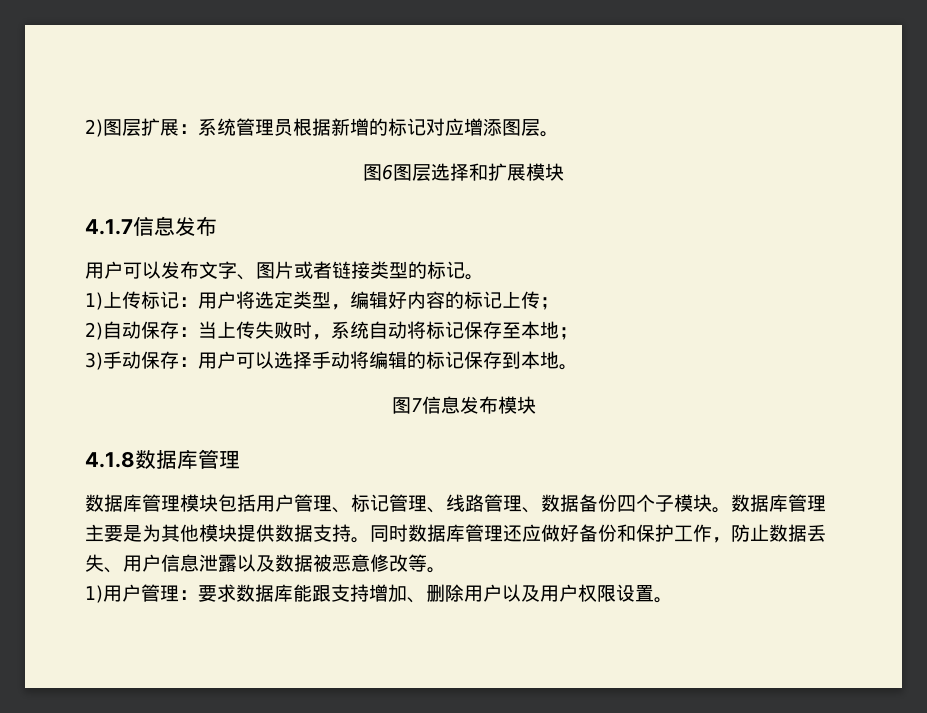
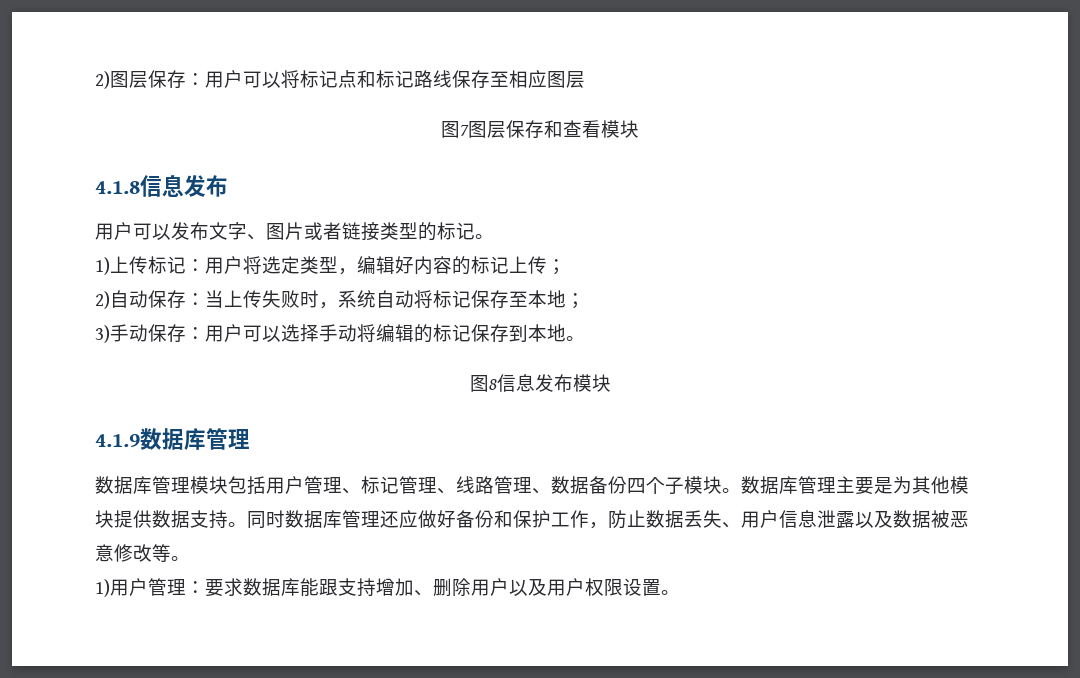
- 2)图层扩展：系统管理员根据新增的标记对应增添图层。
- 图6图层选择和扩展模块
- 4.1.7信息发布
+ 2)图层保存：用户可以将标记点和标记路线保存至相应图层
+ 图7图层保存和查看模块
+ 4.1.8信息发布
- 图7信息发布模块
+ 图8信息发布模块
- 4.1.8数据库管理
+ 4.1.9数据库管理

